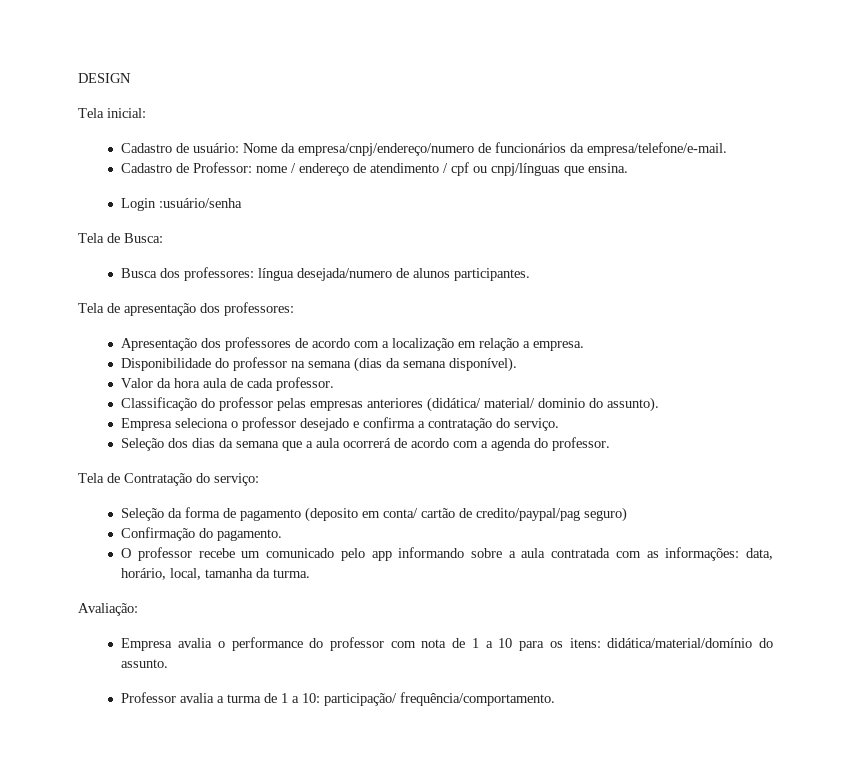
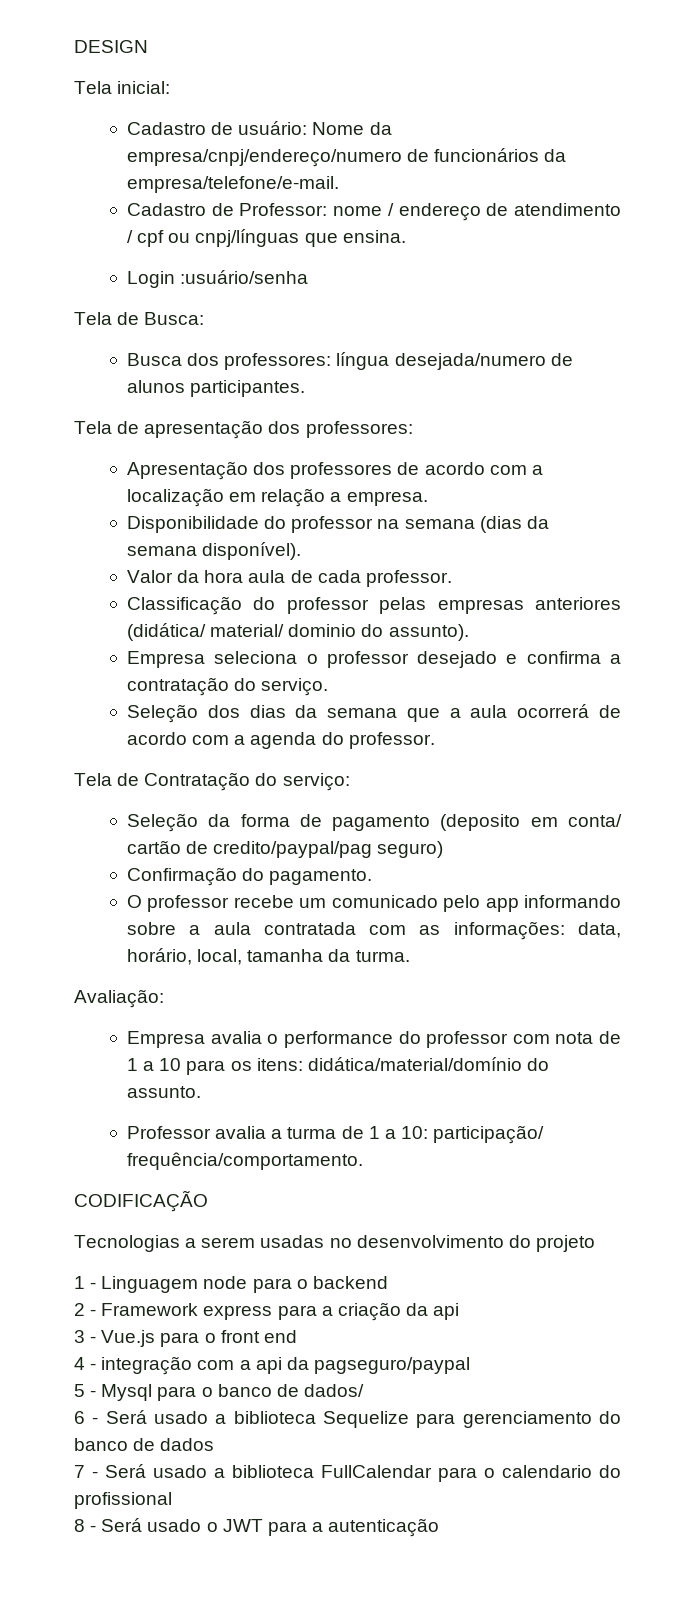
+ CODIFICAÇÃO
+ Tecnologias a serem usadas no desenvolvimento do projeto
+ 1 - Linguagem node para o backend
+ 2 - Framework express para a criação da api
+ 3 - Vue.js para o front end
+ 4 - integração com a api da pagseguro/paypal
+ 5 - Mysql para o banco de dados/
+ 6 - Será usado a biblioteca Sequelize para gerenciamento do banco de dados
+ 7 - Será usado a biblioteca FullCalendar para o calendario do profissional
+ 8 - Será usado o JWT para a autenticação

